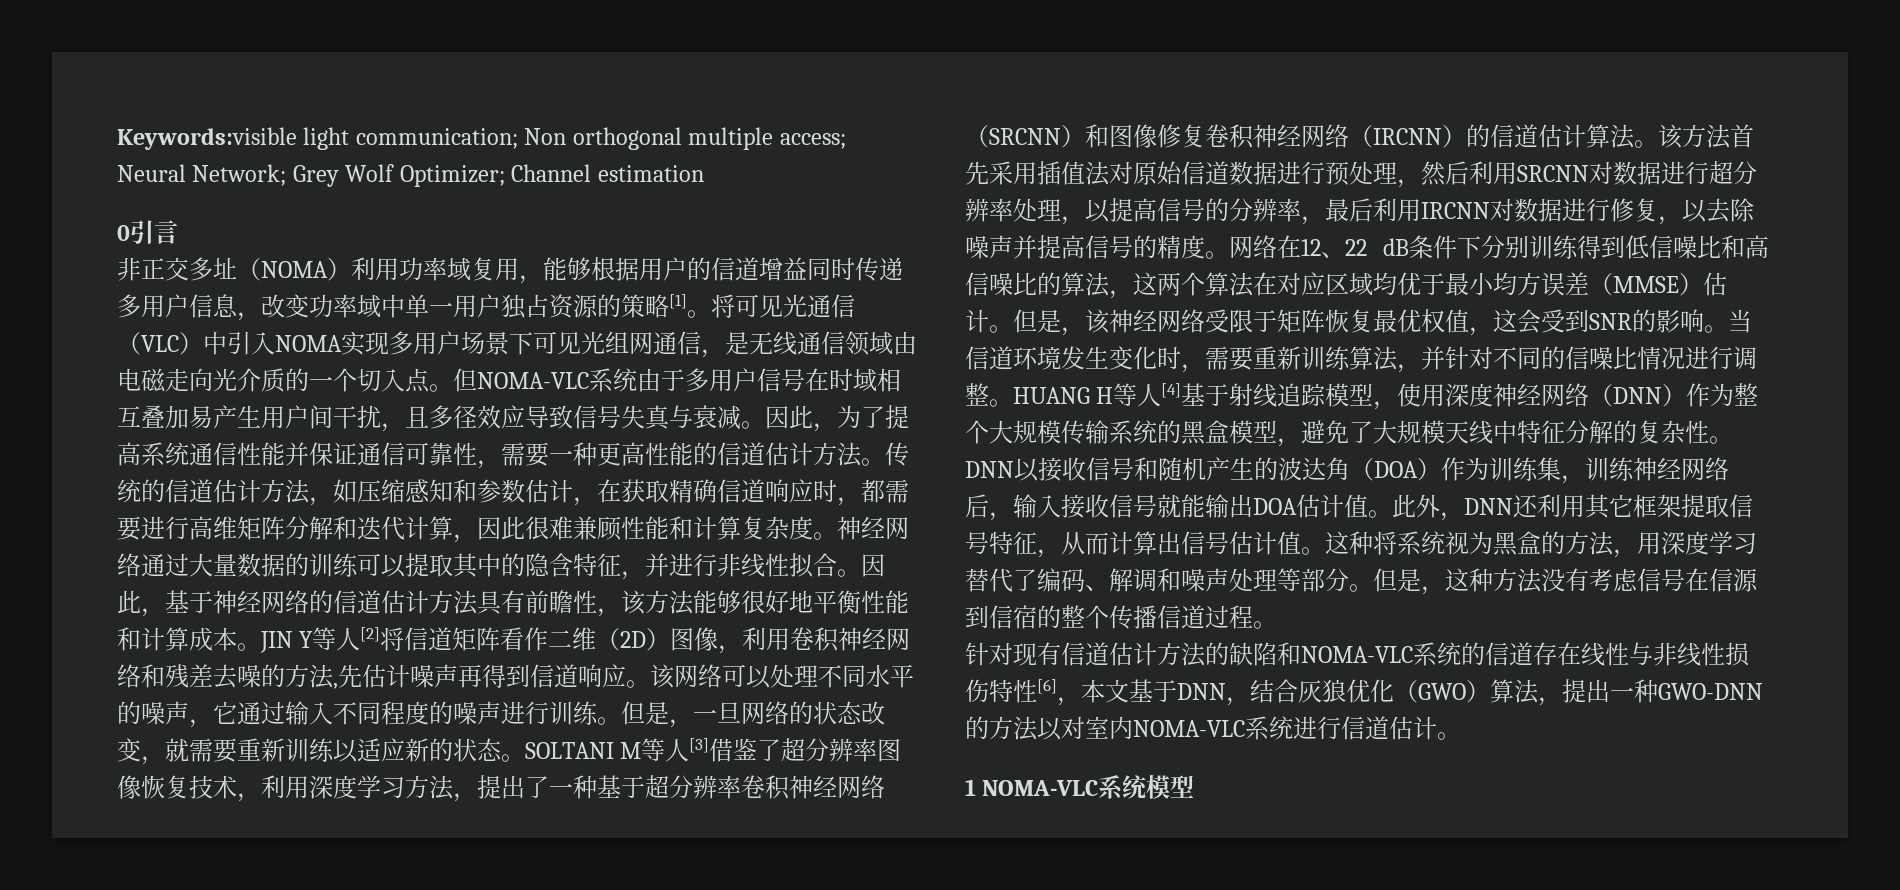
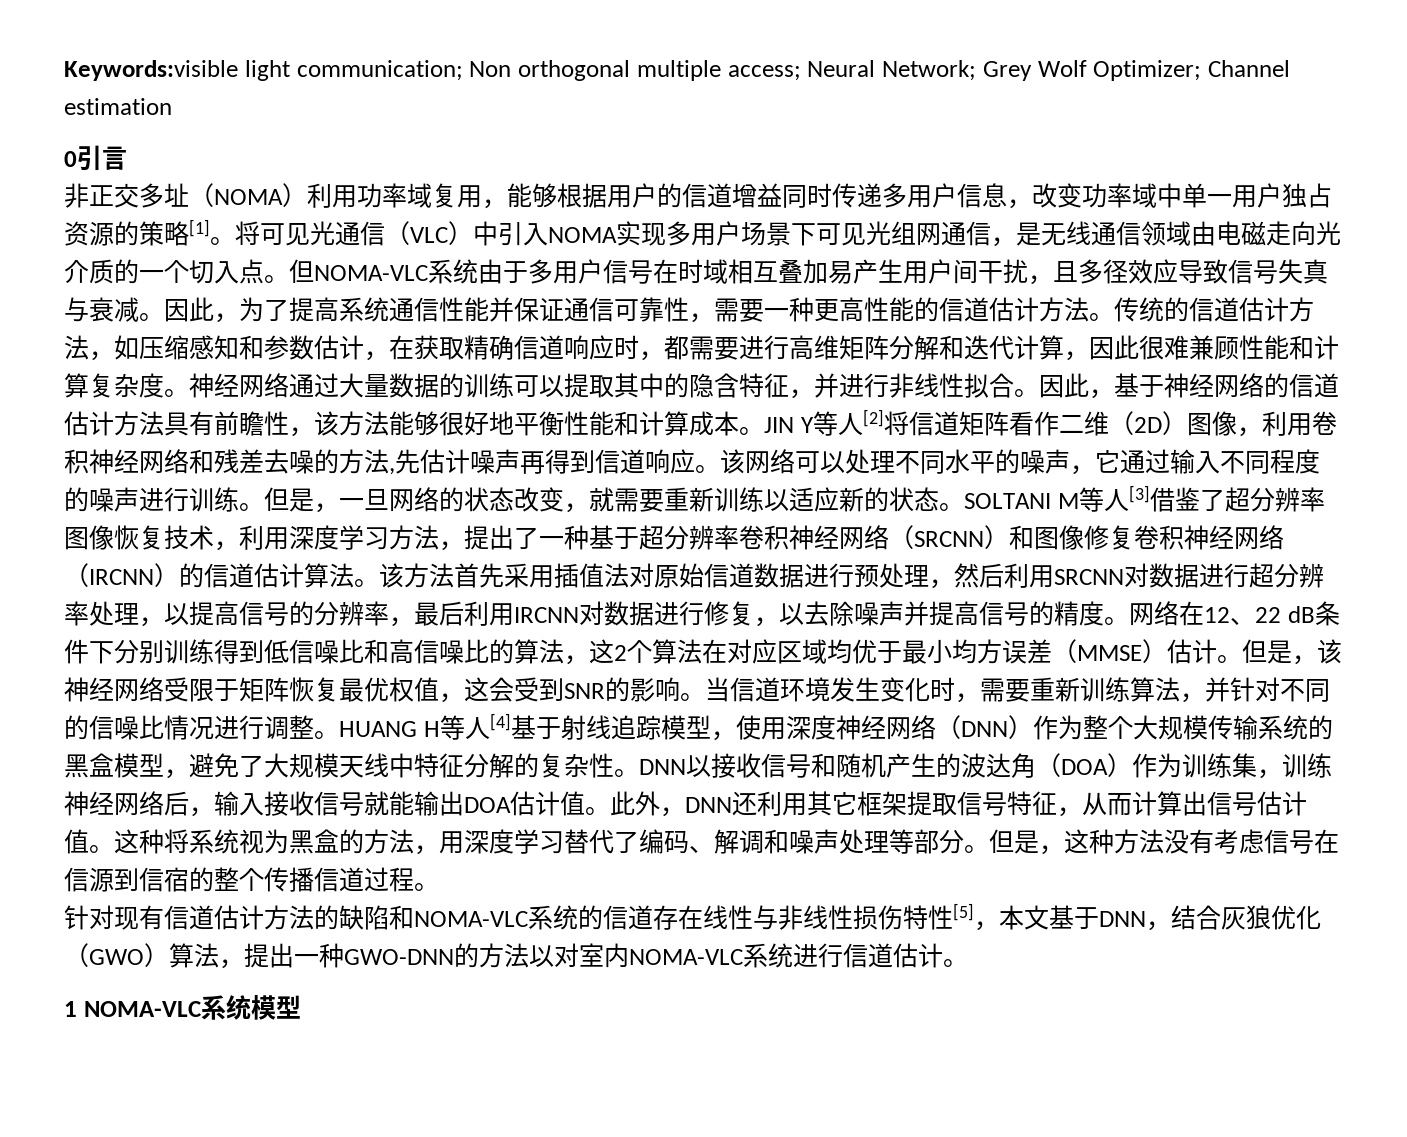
- 网络在12、22 dB条件下分别训练得到低信噪比和高信噪比的算法，这两个算法在对应区域均优于最小均方误差（MMSE）估计。
+ 网络在12、22 dB条件下分别训练得到低信噪比和高信噪比的算法，这2个算法在对应区域均优于最小均方误差（MMSE）估计。
- 针对现有信道估计方法的缺陷和NOMA-VLC系统的信道存在线性与非线性损伤特性[6]，本文基于DNN，结合灰狼优化（GWO）算法，提出一种GWO-DNN的方法以对室内NOMA-VLC系统进行信道估计。
+ 针对现有信道估计方法的缺陷和NOMA-VLC系统的信道存在线性与非线性损伤特性[5]，本文基于DNN，结合灰狼优化（GWO）算法，提出一种GWO-DNN的方法以对室内NOMA-VLC系统进行信道估计。

